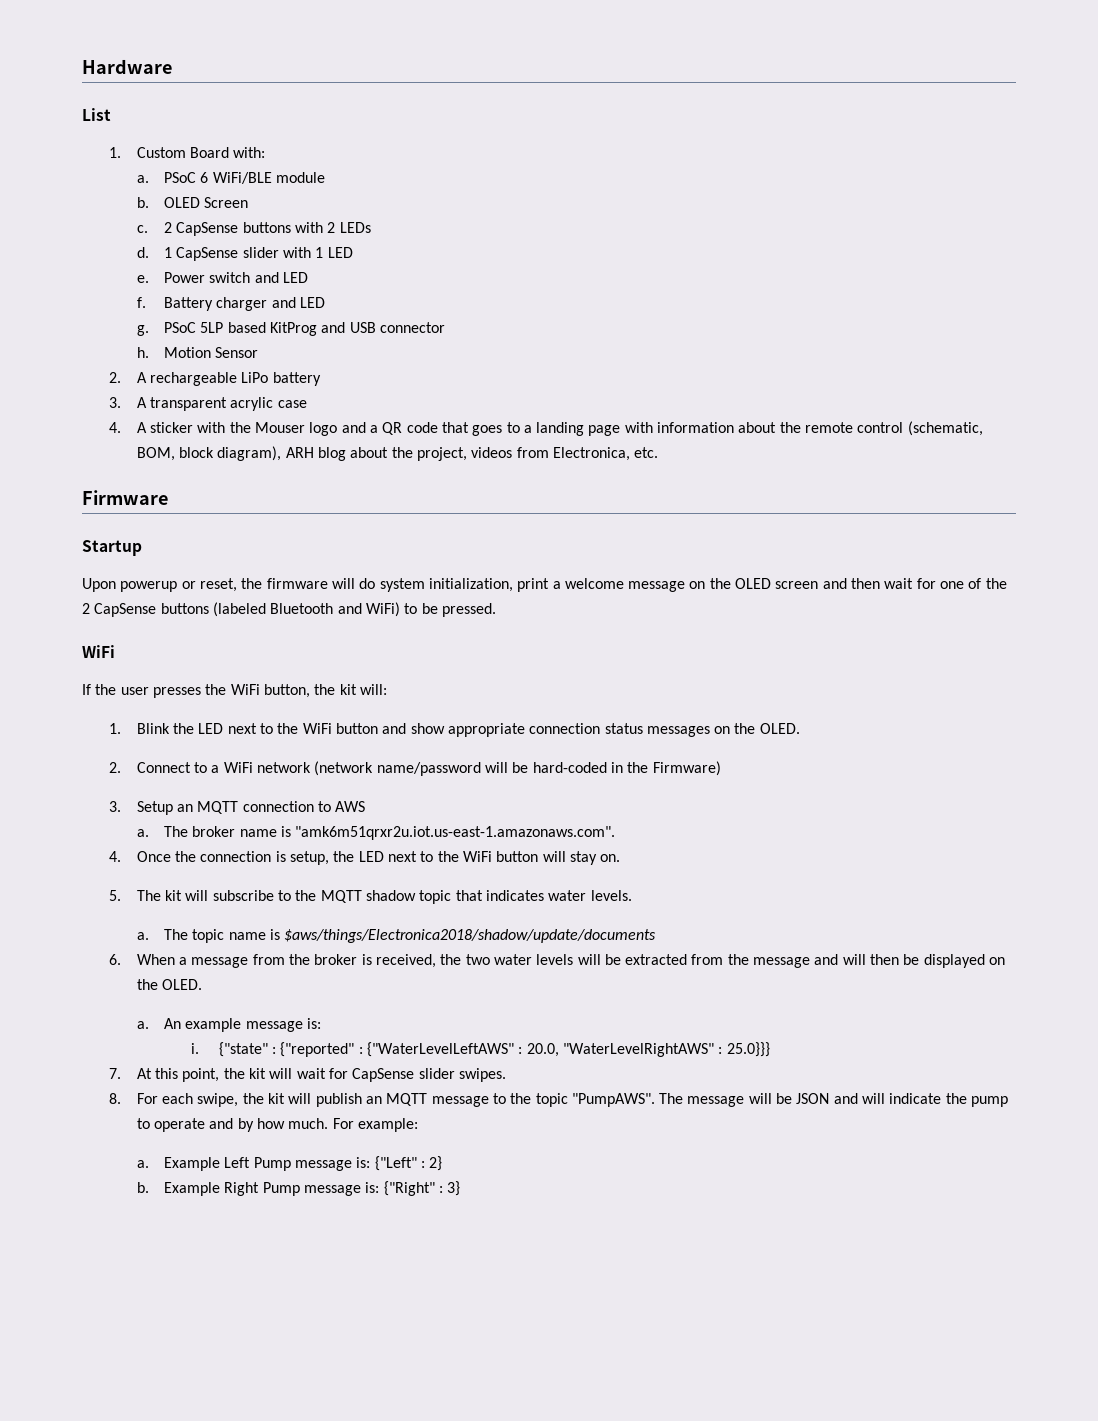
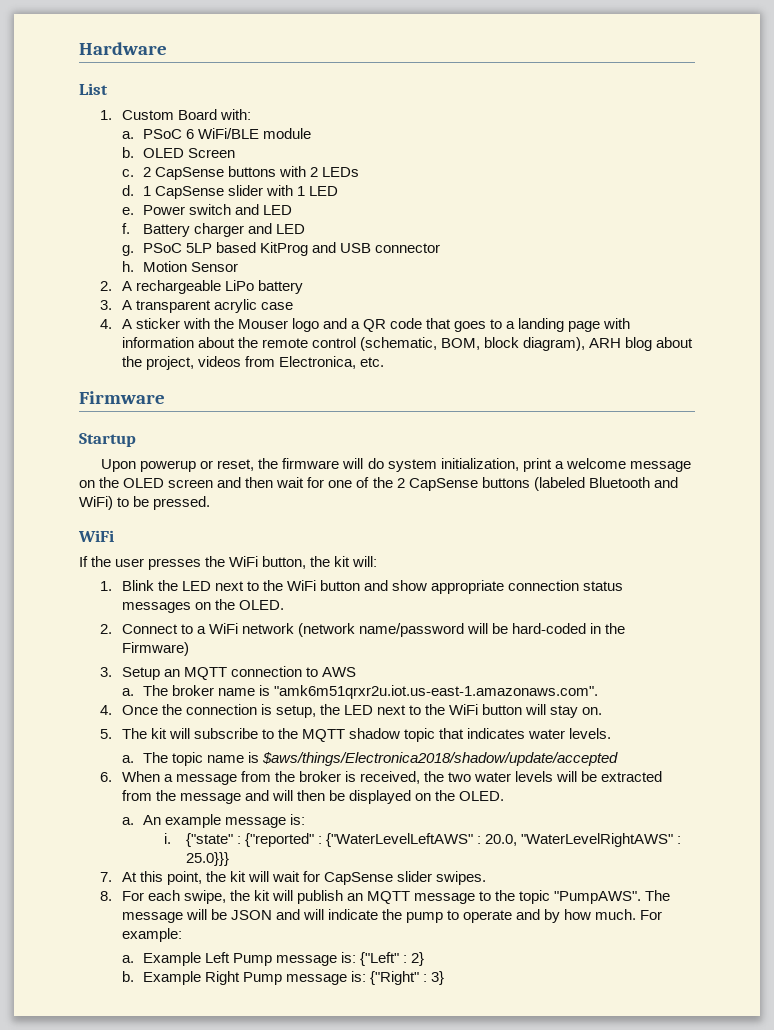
- The topic name is $aws/things/Electronica2018/shadow/update/documents
+ The topic name is $aws/things/Electronica2018/shadow/update/accepted

